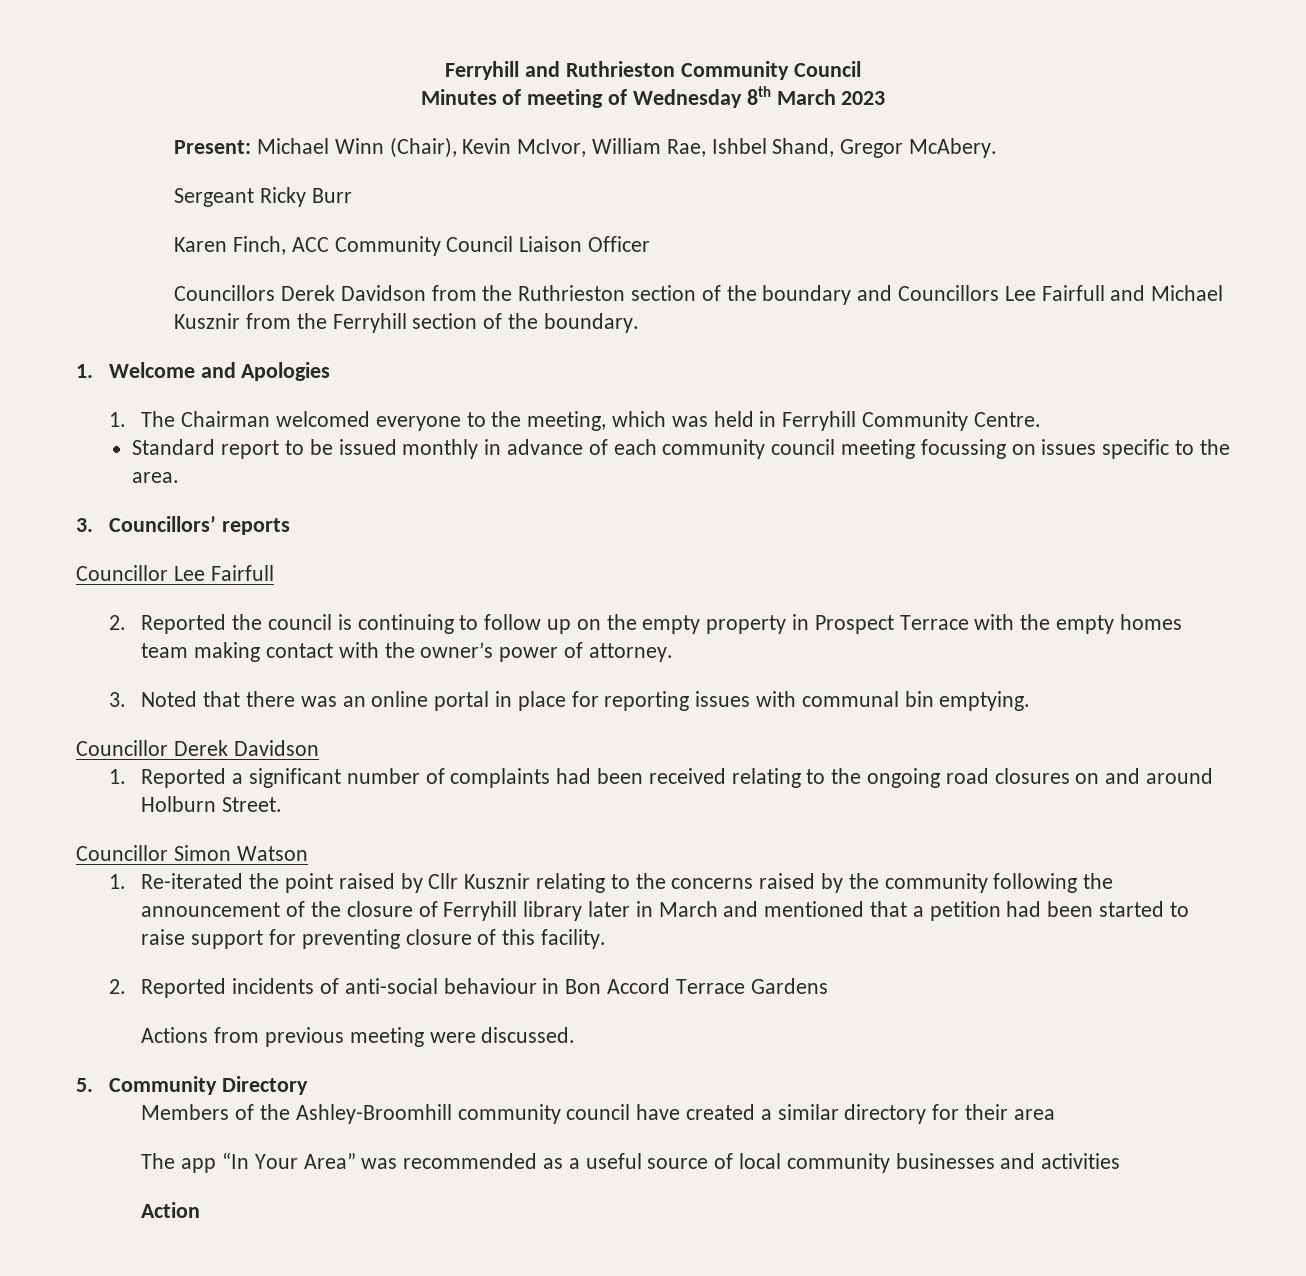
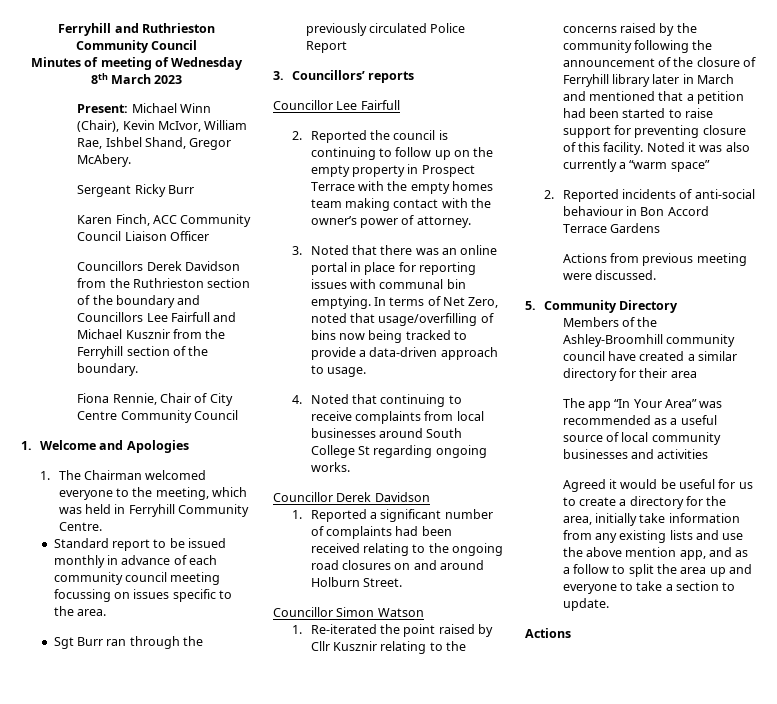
+ Fiona Rennie, Chair of City Centre Community Council
+ Sgt Burr ran through the previously circulated Police Report
+ In terms of Net Zero, noted that usage/overfilling of bins now being tracked to provide a data-driven approach to usage.
+ 4. Noted that continuing to receive complaints from local businesses around South College St regarding ongoing works.
+ Noted it was also currently a “warm space”
- Action
+ Agreed it would be useful for us to create a directory for the area, initially take information from any existing lists and use the above mention app, and as a follow to split the area up and everyone to take a section to update.
+ Actions

